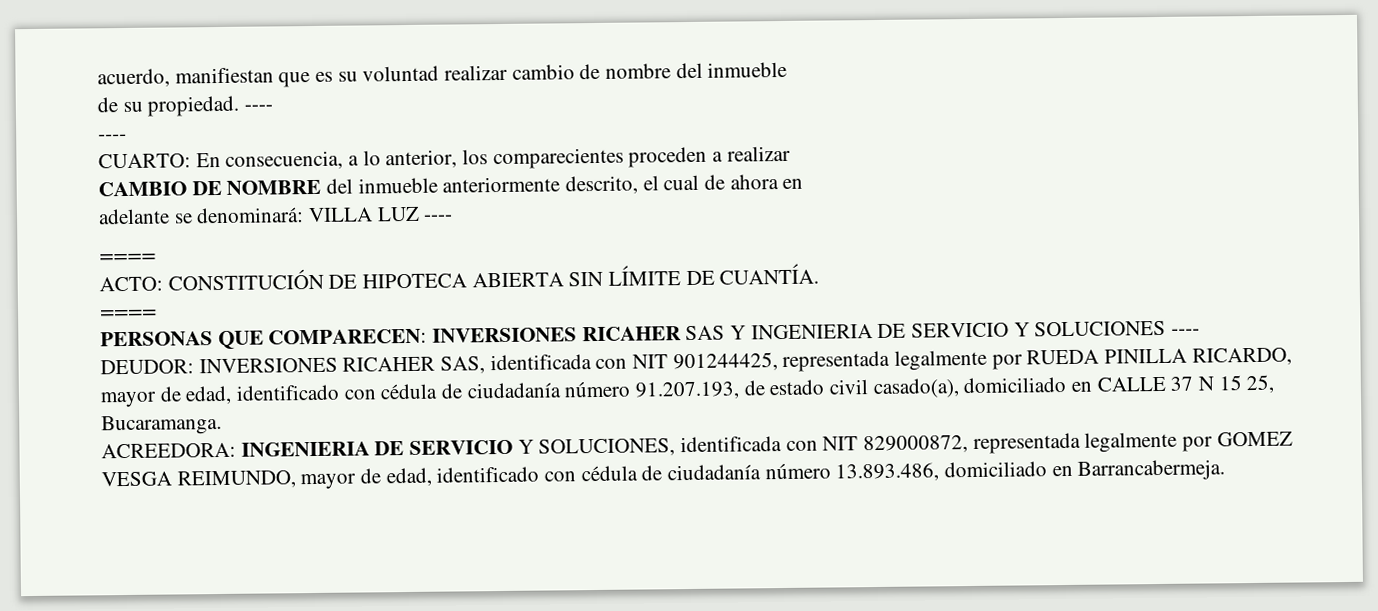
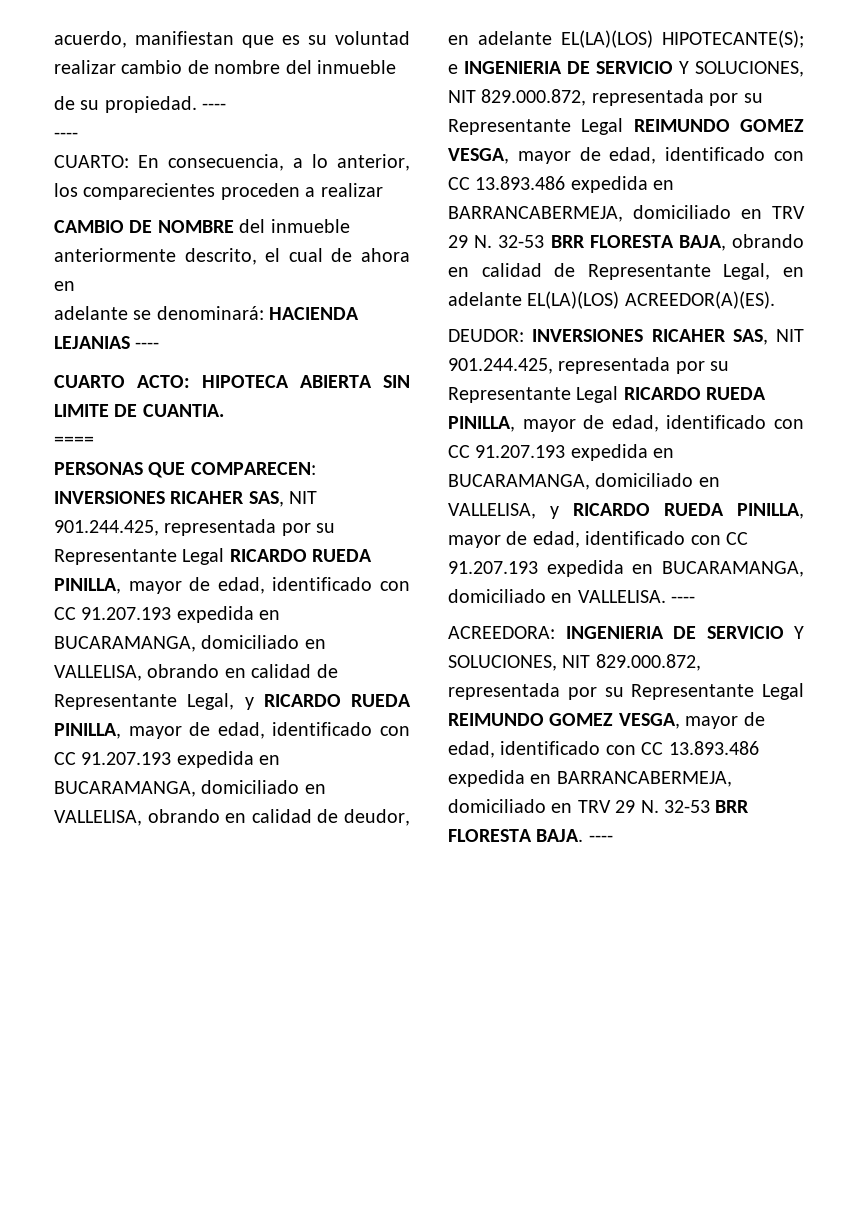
- adelante se denominará: VILLA LUZ ----
- ====
- ACTO: CONSTITUCIÓN DE HIPOTECA ABIERTA SIN LÍMITE DE CUANTÍA.
+ adelante se denominará: HACIENDA LEJANIAS ----
+ CUARTO ACTO: HIPOTECA ABIERTA SIN LIMITE DE CUANTIA.
- PERSONAS QUE COMPARECEN: INVERSIONES RICAHER SAS Y INGENIERIA DE SERVICIO Y SOLUCIONES ----
- DEUDOR: INVERSIONES RICAHER SAS, identificada con NIT 901244425, representada legalmente por RUEDA PINILLA RICARDO, mayor de edad, identificado con cédula de ciudadanía número 91.207.193, de estado civil casado(a), domiciliado en CALLE 37 N 15 25, Bucaramanga.
+ PERSONAS QUE COMPARECEN: INVERSIONES RICAHER SAS, NIT 901.244.425, representada por su Representante Legal RICARDO RUEDA PINILLA, mayor de edad, identificado con CC 91.207.193 expedida en BUCARAMANGA, domiciliado en VALLELISA, obrando en calidad de Representante Legal, y RICARDO RUEDA PINILLA, mayor de edad, identificado con CC 91.207.193 expedida en BUCARAMANGA, domiciliado en VALLELISA, obrando en calidad de deudor, en adelante EL(LA)(LOS) HIPOTECANTE(S); e INGENIERIA DE SERVICIO Y SOLUCIONES, NIT 829.000.872, representada por su Representante Legal REIMUNDO GOMEZ VESGA, mayor de edad, identificado con CC 13.893.486 expedida en BARRANCABERMEJA, domiciliado en TRV 29 N. 32-53 BRR FLORESTA BAJA, obrando en calidad de Representante Legal, en adelante EL(LA)(LOS) ACREEDOR(A)(ES).
+ DEUDOR: INVERSIONES RICAHER SAS, NIT 901.244.425, representada por su Representante Legal RICARDO RUEDA PINILLA, mayor de edad, identificado con CC 91.207.193 expedida en BUCARAMANGA, domiciliado en VALLELISA, y RICARDO RUEDA PINILLA, mayor de edad, identificado con CC 91.207.193 expedida en BUCARAMANGA, domiciliado en VALLELISA. ----
- ACREEDORA: INGENIERIA DE SERVICIO Y SOLUCIONES, identificada con NIT 829000872, representada legalmente por GOMEZ VESGA REIMUNDO, mayor de edad, identificado con cédula de ciudadanía número 13.893.486, domiciliado en Barrancabermeja.
+ ACREEDORA: INGENIERIA DE SERVICIO Y SOLUCIONES, NIT 829.000.872, representada por su Representante Legal REIMUNDO GOMEZ VESGA, mayor de edad, identificado con CC 13.893.486 expedida en BARRANCABERMEJA, domiciliado en TRV 29 N. 32-53 BRR FLORESTA BAJA. ----

